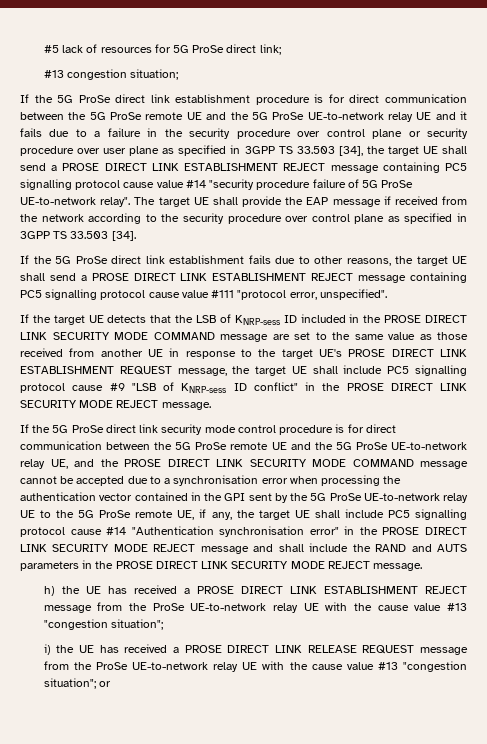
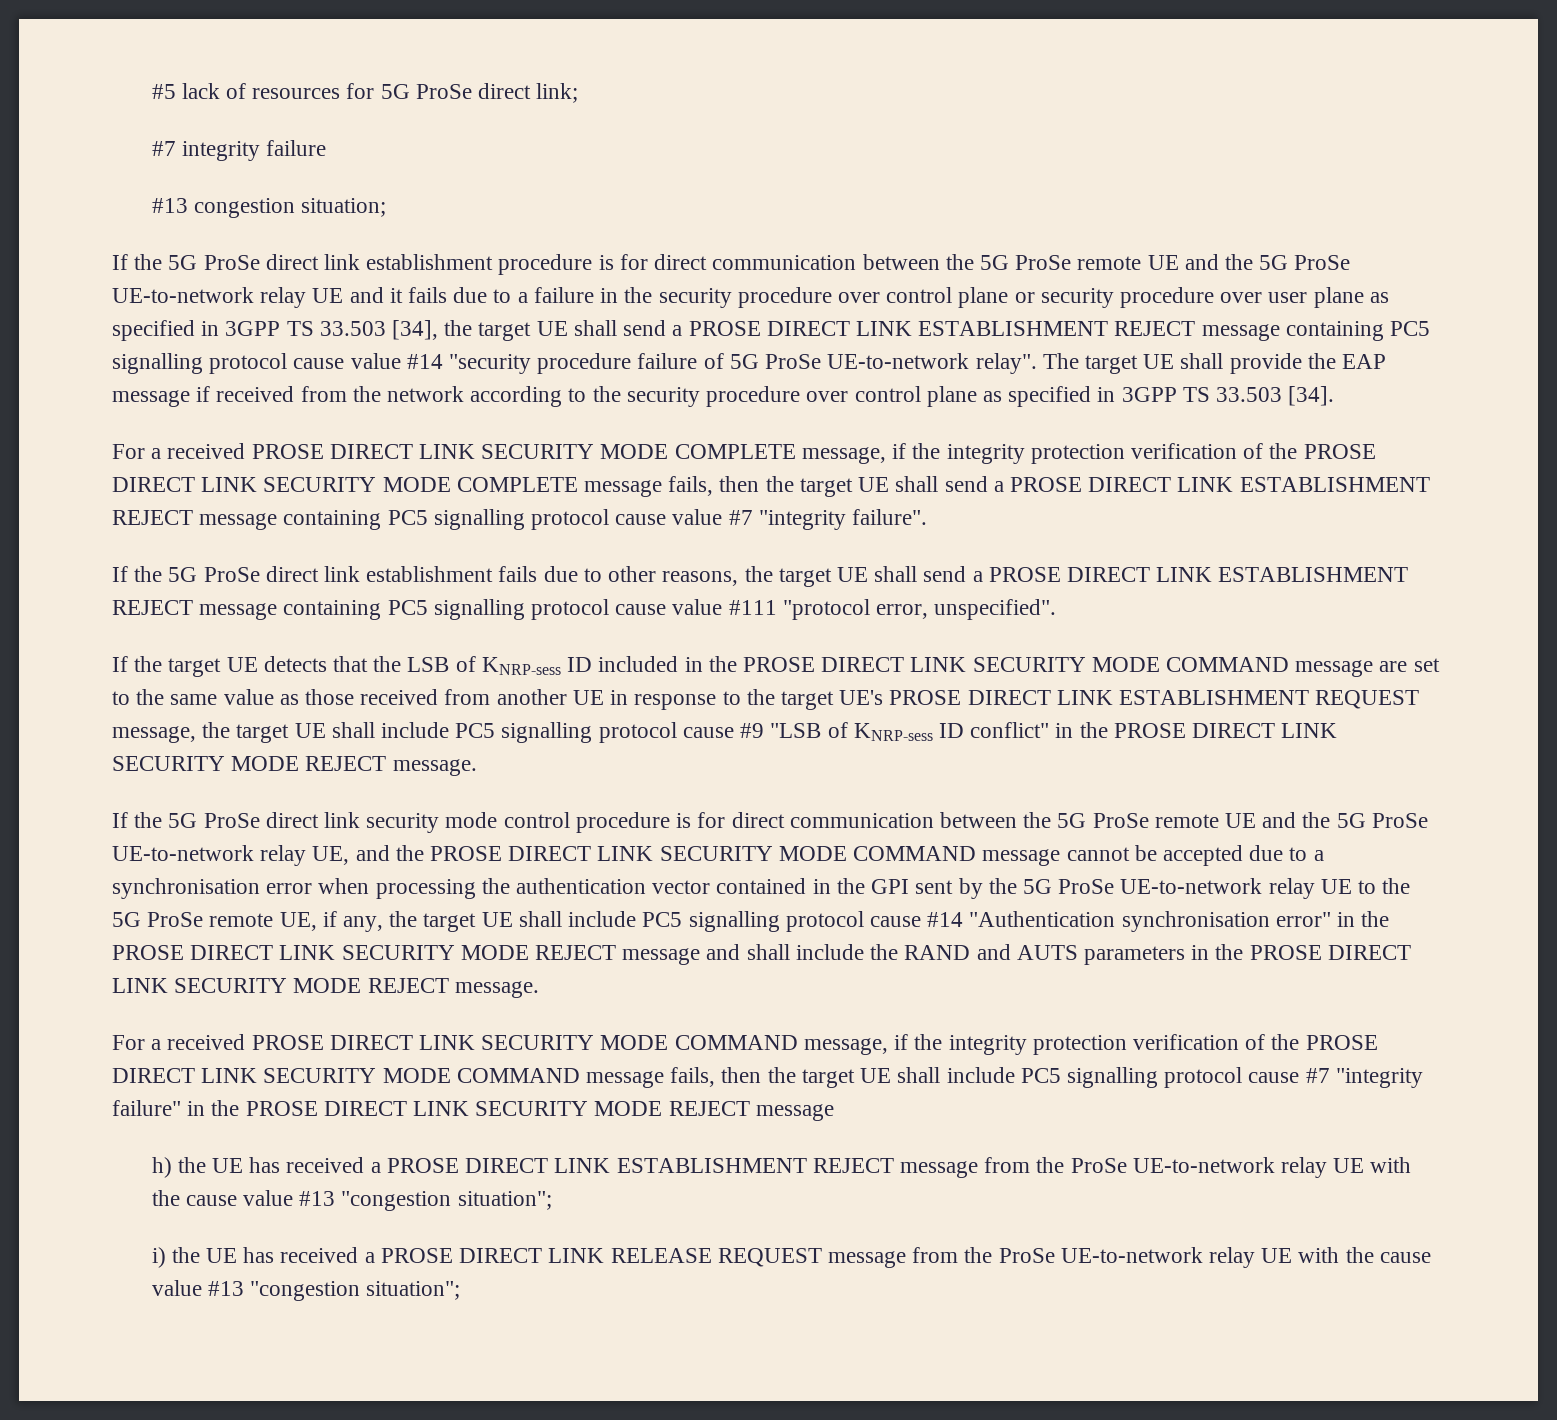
+ #7 integrity failure
+ For a received PROSE DIRECT LINK SECURITY MODE COMPLETE message, if the integrity protection verification of the PROSE DIRECT LINK SECURITY MODE COMPLETE message fails, then the target UE shall send a PROSE DIRECT LINK ESTABLISHMENT REJECT message containing PC5 signalling protocol cause value #7 "integrity failure".
+ For a received PROSE DIRECT LINK SECURITY MODE COMMAND message, if the integrity protection verification of the PROSE DIRECT LINK SECURITY MODE COMMAND message fails, then the target UE shall include PC5 signalling protocol cause #7 "integrity failure" in the PROSE DIRECT LINK SECURITY MODE REJECT message
- i) the UE has received a PROSE DIRECT LINK RELEASE REQUEST message from the ProSe UE-to-network relay UE with the cause value #13 "congestion situation"; or
+ i) the UE has received a PROSE DIRECT LINK RELEASE REQUEST message from the ProSe UE-to-network relay UE with the cause value #13 "congestion situation";

